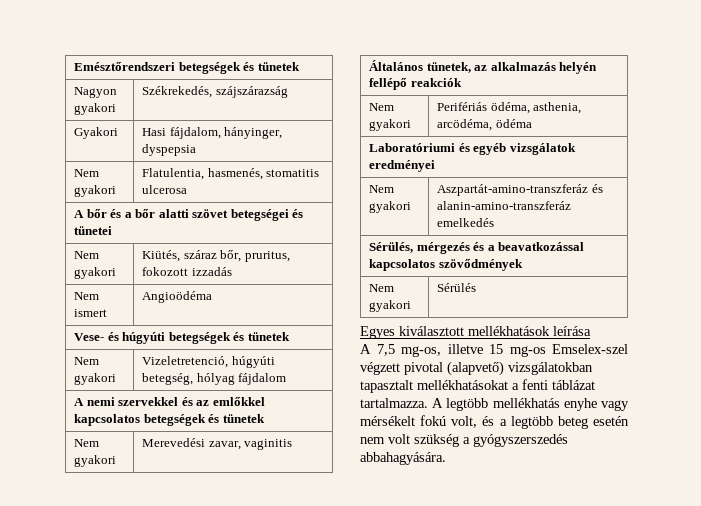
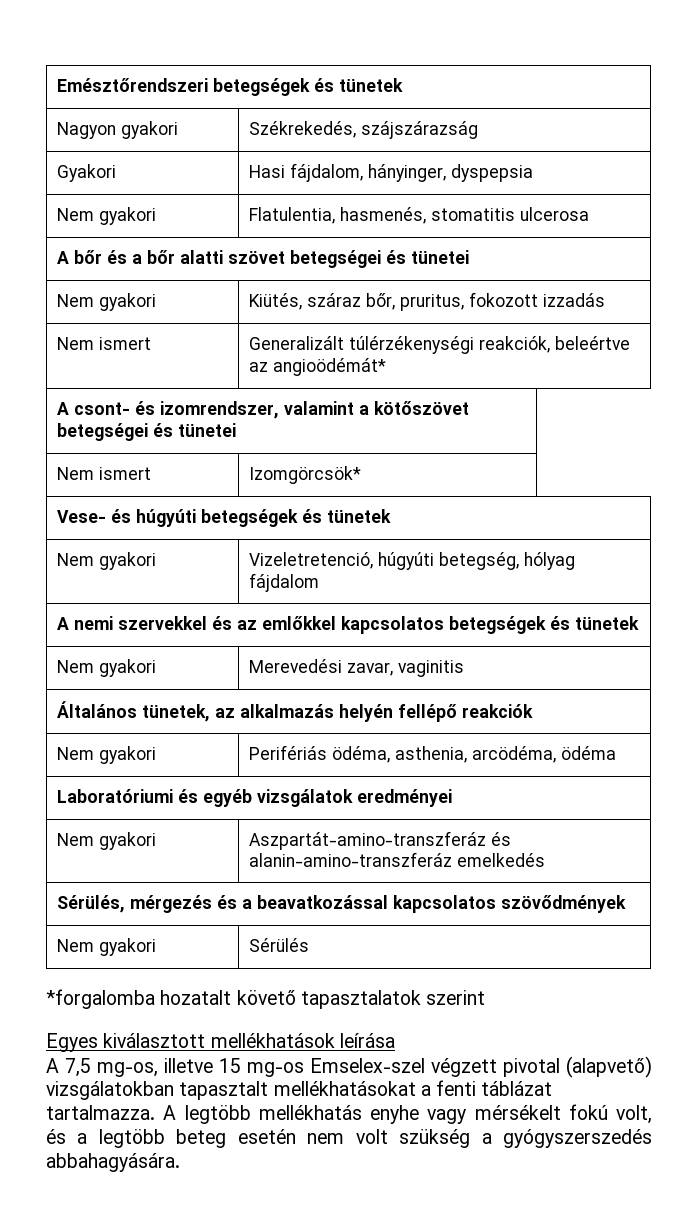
- Nem ismert | Angioödéma
+ Nem ismert | Generalizált túlérzékenységi reakciók, beleértve az angioödémát*
+ A csont- és izomrendszer, valamint a kötőszövet betegségei és tünetei
+ Nem ismert | Izomgörcsök*
+ *forgalomba hozatalt követő tapasztalatok szerint

